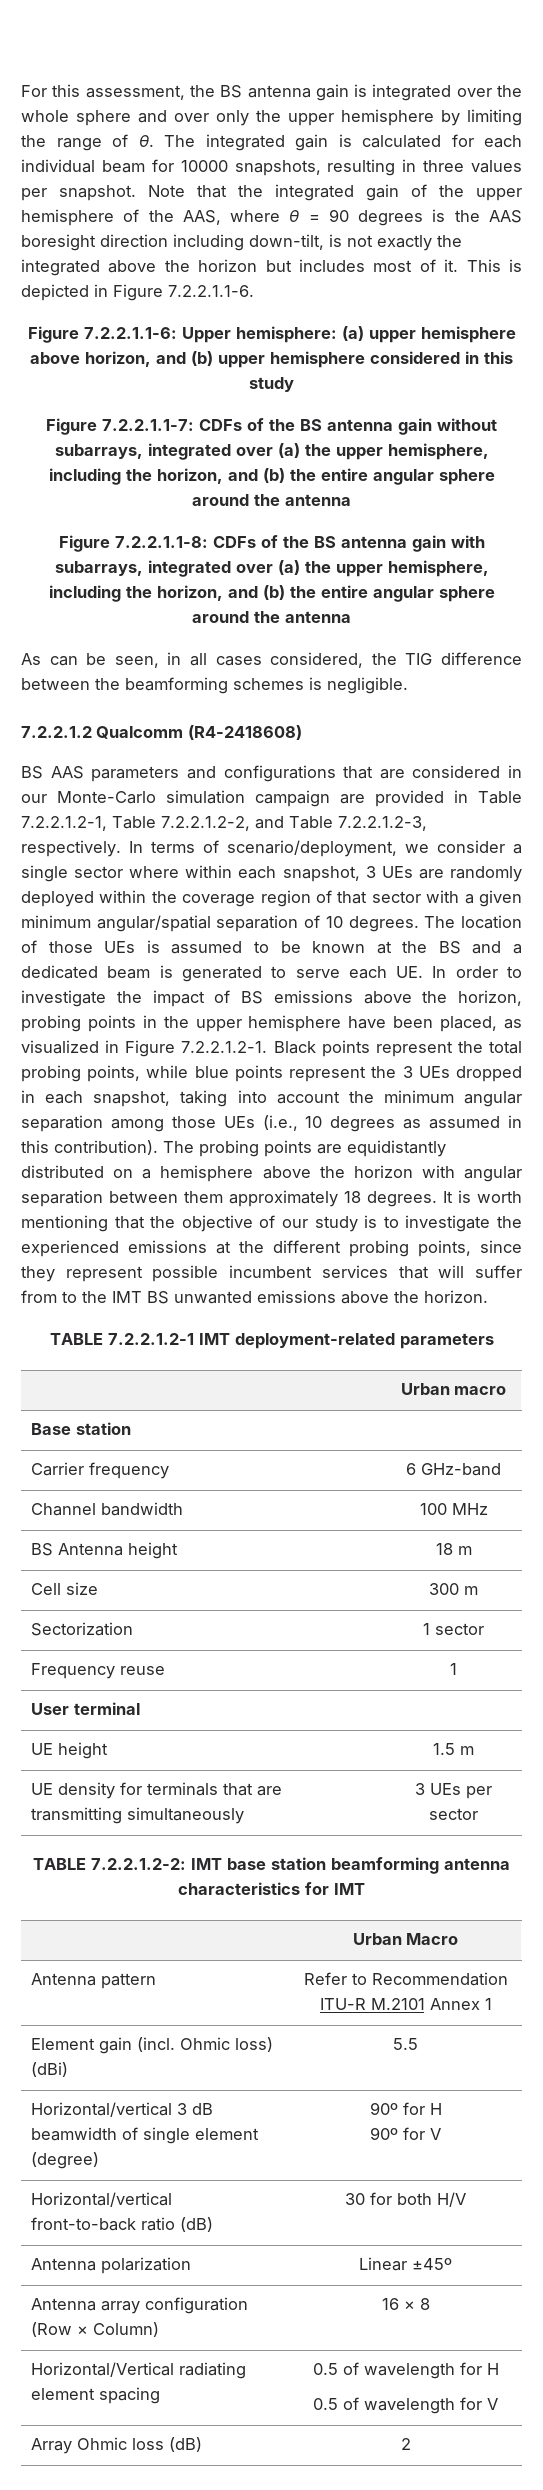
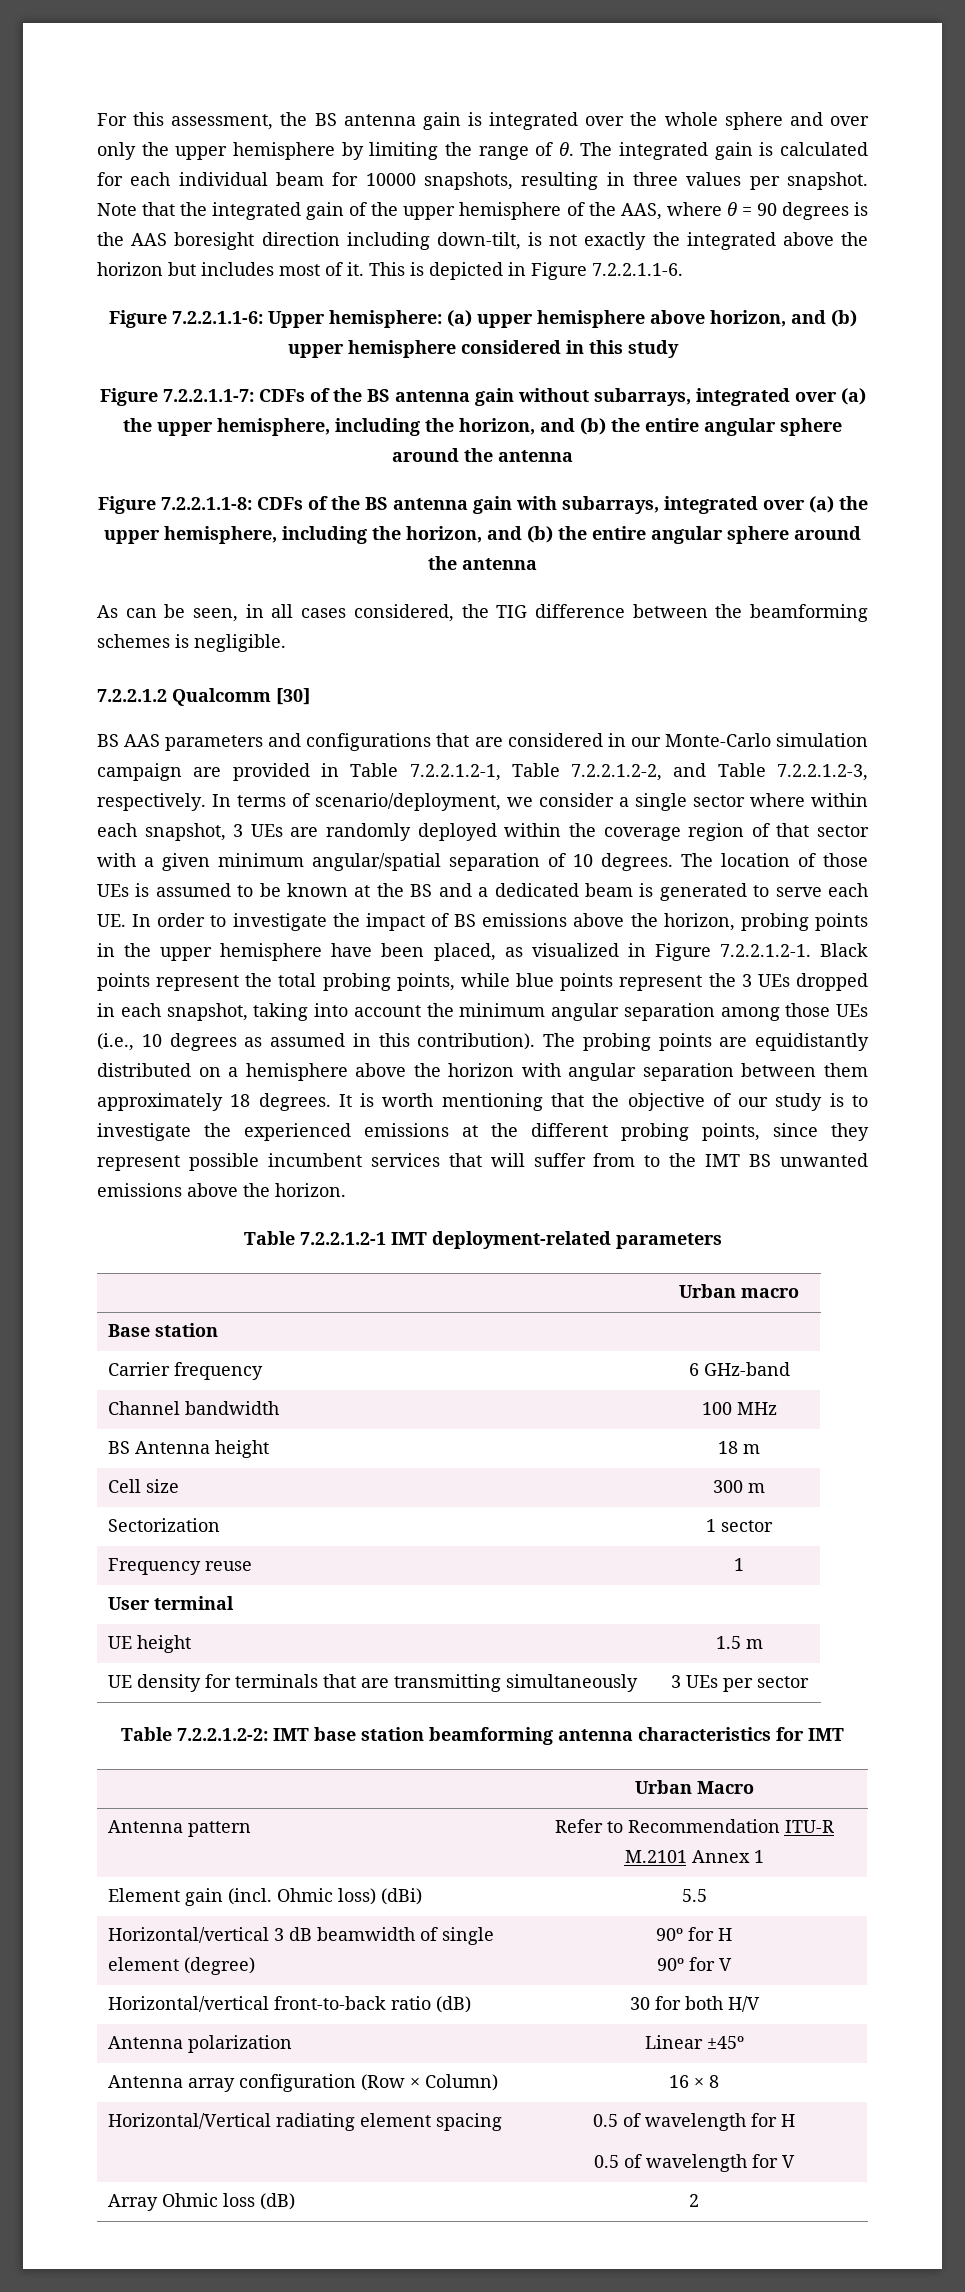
- 7.2.2.1.2 Qualcomm (R4-2418608)
+ 7.2.2.1.2 Qualcomm [30]
- TABLE 7.2.2.1.2-1 IMT deployment-related parameters
+ Table 7.2.2.1.2-1 IMT deployment-related parameters
- TABLE 7.2.2.1.2-2: IMT base station beamforming antenna characteristics for IMT
+ Table 7.2.2.1.2-2: IMT base station beamforming antenna characteristics for IMT

